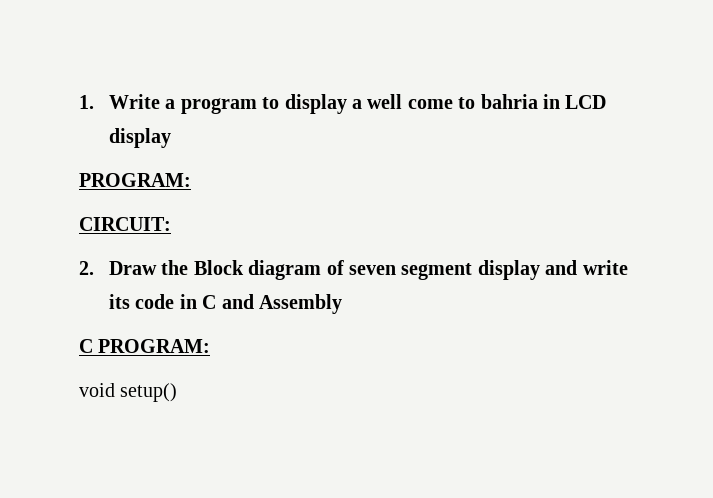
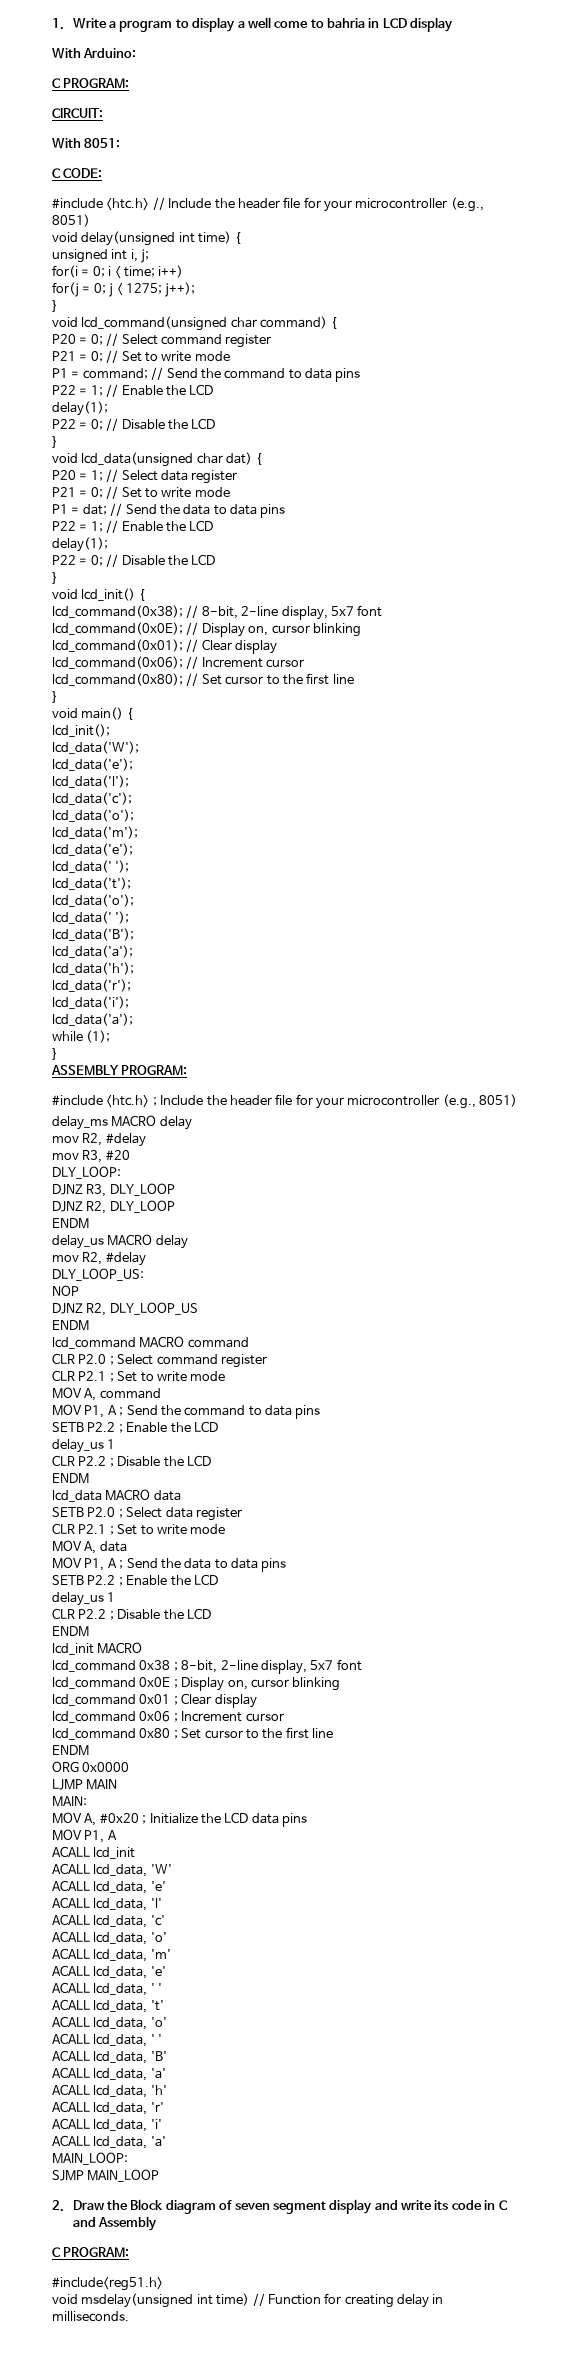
  1. Write a program to display a well come to bahria in LCD display
- PROGRAM:
+ With Arduino:
+ C PROGRAM:
+ With 8051:
+ C CODE:
+ #include <htc.h> // Include the header file for your microcontroller (e.g., 8051)
+ void delay(unsigned int time) {
+ unsigned int i, j;
+ for(i = 0; i < time; i++)
+ for(j = 0; j < 1275; j++);
+ }
+ void lcd_command(unsigned char command) {
+ P20 = 0; // Select command register
+ P21 = 0; // Set to write mode
+ P1 = command; // Send the command to data pins
+ P22 = 1; // Enable the LCD
+ delay(1);
+ P22 = 0; // Disable the LCD
+ }
+ void lcd_data(unsigned char dat) {
+ P20 = 1; // Select data register
+ P21 = 0; // Set to write mode
+ P1 = dat; // Send the data to data pins
+ P22 = 1; // Enable the LCD
+ delay(1);
+ P22 = 0; // Disable the LCD
+ }
+ void lcd_init() {
+ lcd_command(0x38); // 8-bit, 2-line display, 5x7 font
+ lcd_command(0x0E); // Display on, cursor blinking
+ lcd_command(0x01); // Clear display
+ lcd_command(0x06); // Increment cursor
+ lcd_command(0x80); // Set cursor to the first line
+ }
+ void main() {
+ lcd_init();
+ lcd_data('W');
+ lcd_data('e');
+ lcd_data('l');
+ lcd_data('c');
+ lcd_data('o');
+ lcd_data('m');
+ lcd_data('e');
+ lcd_data(' ');
+ lcd_data('t');
+ lcd_data('o');
+ lcd_data(' ');
+ lcd_data('B');
+ lcd_data('a');
+ lcd_data('h');
+ lcd_data('r');
+ lcd_data('i');
+ lcd_data('a');
+ while (1);
+ }
+ ASSEMBLY PROGRAM:
+ #include <htc.h> ; Include the header file for your microcontroller (e.g., 8051)
+ delay_ms MACRO delay
+ mov R2, #delay
+ mov R3, #20
+ DLY_LOOP:
+ DJNZ R3, DLY_LOOP
+ DJNZ R2, DLY_LOOP
+ ENDM
+ delay_us MACRO delay
+ mov R2, #delay
+ DLY_LOOP_US:
+ NOP
+ DJNZ R2, DLY_LOOP_US
+ ENDM
+ lcd_command MACRO command
+ CLR P2.0 ; Select command register
+ CLR P2.1 ; Set to write mode
+ MOV A, command
+ MOV P1, A ; Send the command to data pins
+ SETB P2.2 ; Enable the LCD
+ delay_us 1
+ CLR P2.2 ; Disable the LCD
+ ENDM
+ lcd_data MACRO data
+ SETB P2.0 ; Select data register
+ CLR P2.1 ; Set to write mode
+ MOV A, data
+ MOV P1, A ; Send the data to data pins
+ SETB P2.2 ; Enable the LCD
+ delay_us 1
+ CLR P2.2 ; Disable the LCD
+ ENDM
+ lcd_init MACRO
+ lcd_command 0x38 ; 8-bit, 2-line display, 5x7 font
+ lcd_command 0x0E ; Display on, cursor blinking
+ lcd_command 0x01 ; Clear display
+ lcd_command 0x06 ; Increment cursor
+ lcd_command 0x80 ; Set cursor to the first line
+ ENDM
+ ORG 0x0000
+ LJMP MAIN
+ MAIN:
+ MOV A, #0x20 ; Initialize the LCD data pins
+ MOV P1, A
+ ACALL lcd_init
+ ACALL lcd_data, 'W'
+ ACALL lcd_data, 'e'
+ ACALL lcd_data, 'l'
+ ACALL lcd_data, 'c'
+ ACALL lcd_data, 'o'
+ ACALL lcd_data, 'm'
+ ACALL lcd_data, 'e'
+ ACALL lcd_data, ' '
+ ACALL lcd_data, 't'
+ ACALL lcd_data, 'o'
+ ACALL lcd_data, ' '
+ ACALL lcd_data, 'B'
+ ACALL lcd_data, 'a'
+ ACALL lcd_data, 'h'
+ ACALL lcd_data, 'r'
+ ACALL lcd_data, 'i'
+ ACALL lcd_data, 'a'
+ MAIN_LOOP:
+ SJMP MAIN_LOOP
- void setup()
+ #include<reg51.h>
+ void msdelay(unsigned int time) // Function for creating delay in milliseconds.

